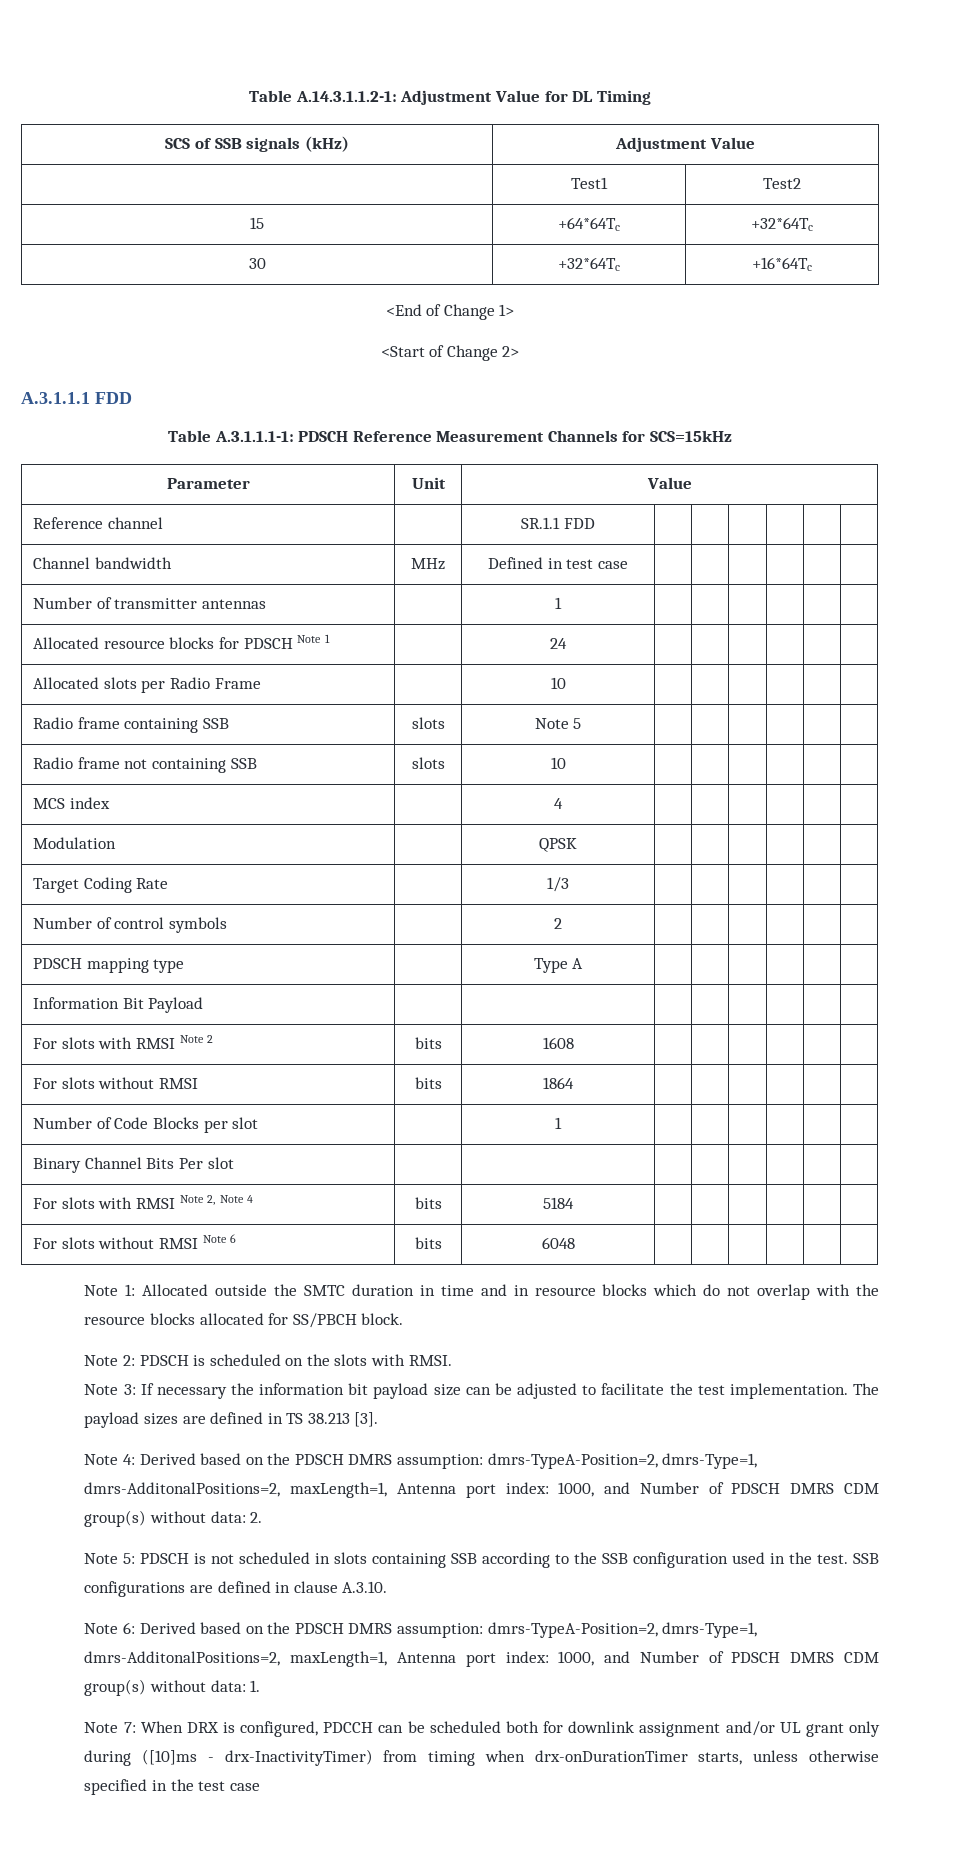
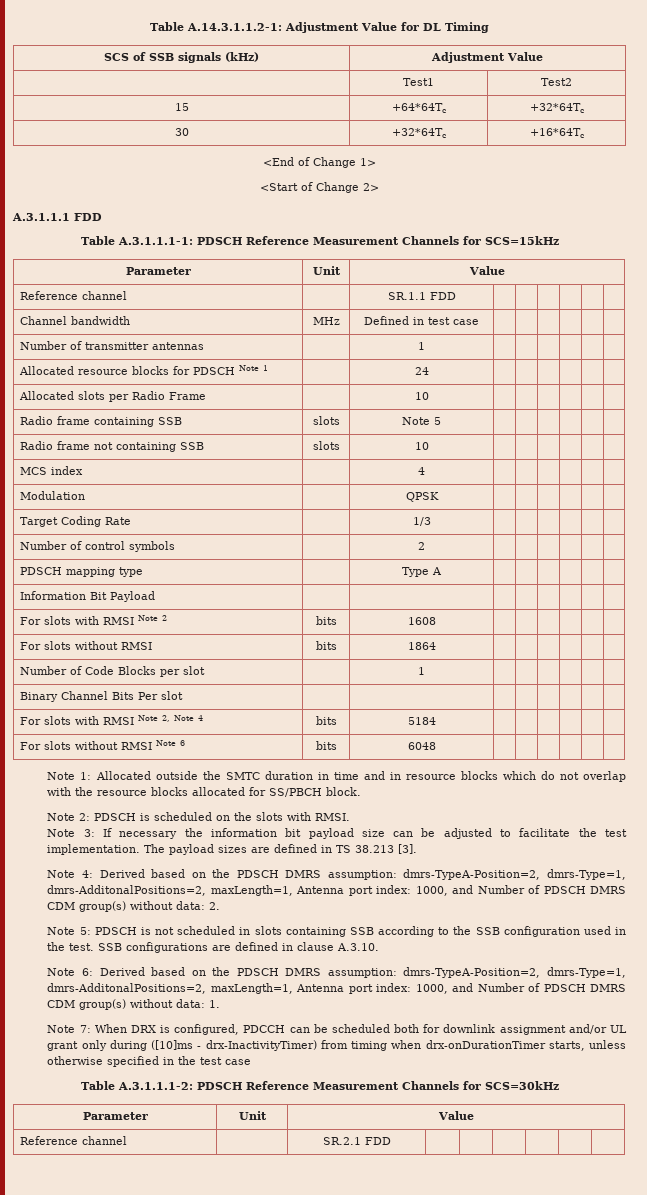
+ Table A.3.1.1.1-2: PDSCH Reference Measurement Channels for SCS=30kHz
+ Parameter | Unit | Value
+ Reference channel | | SR.2.1 FDD | | | | | |

